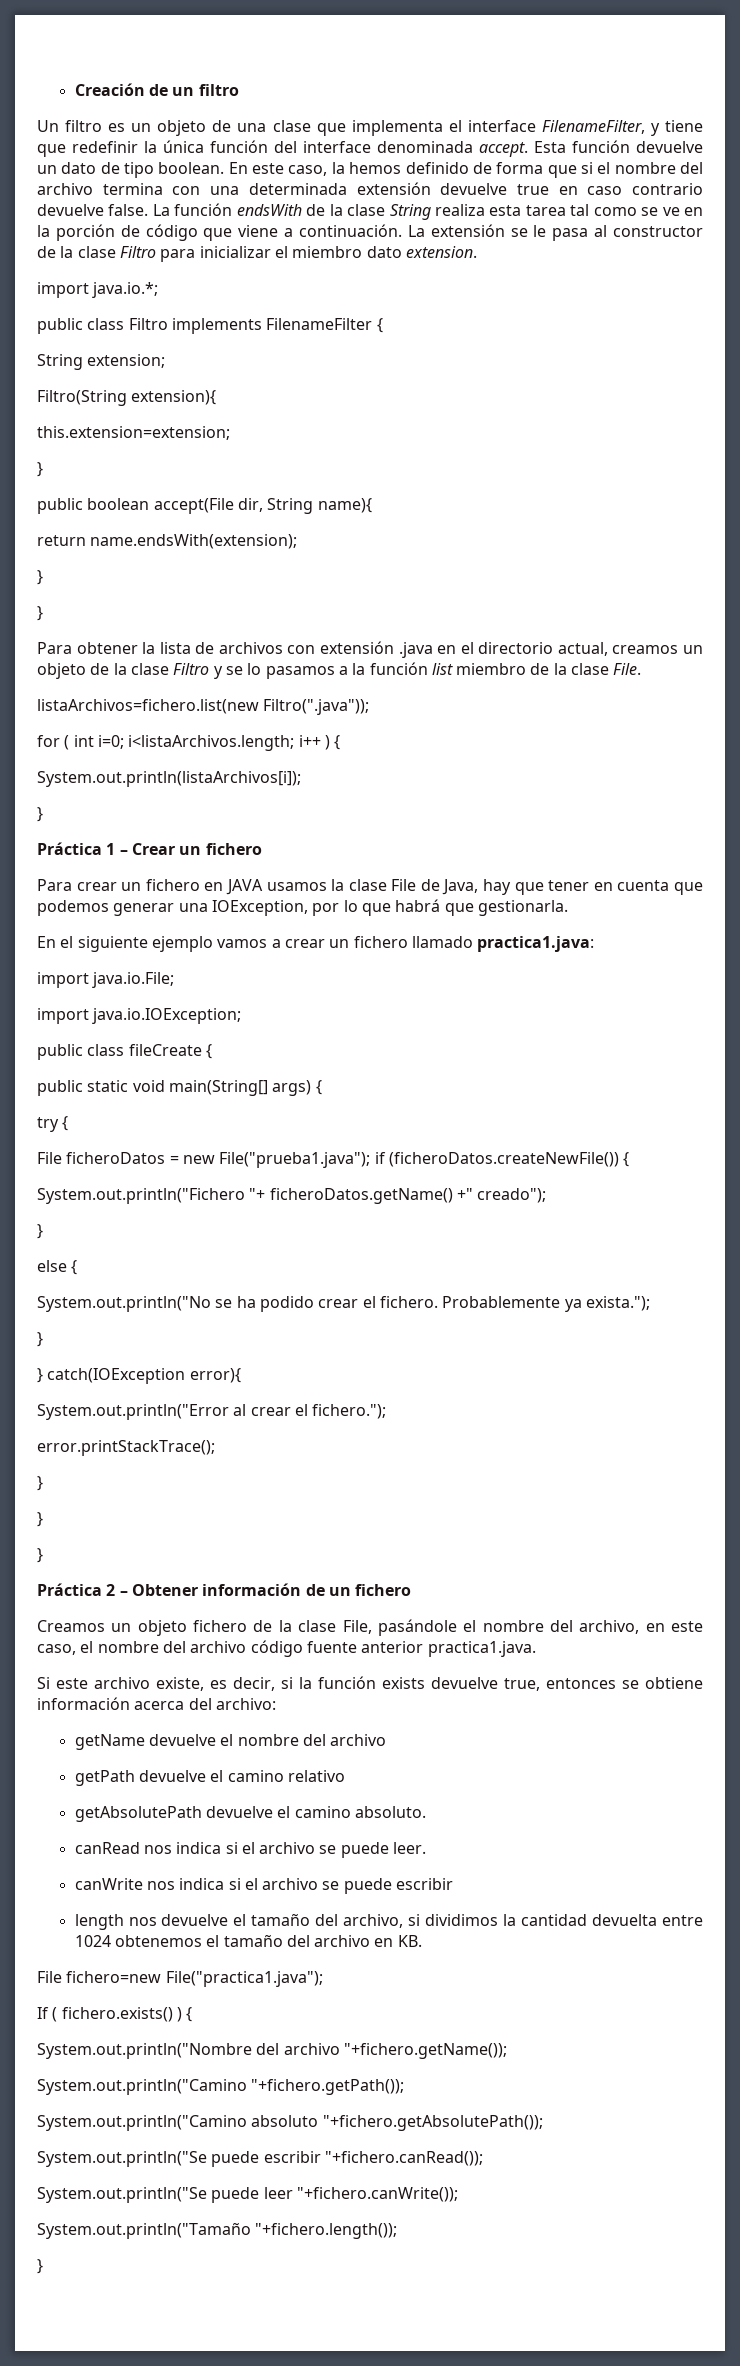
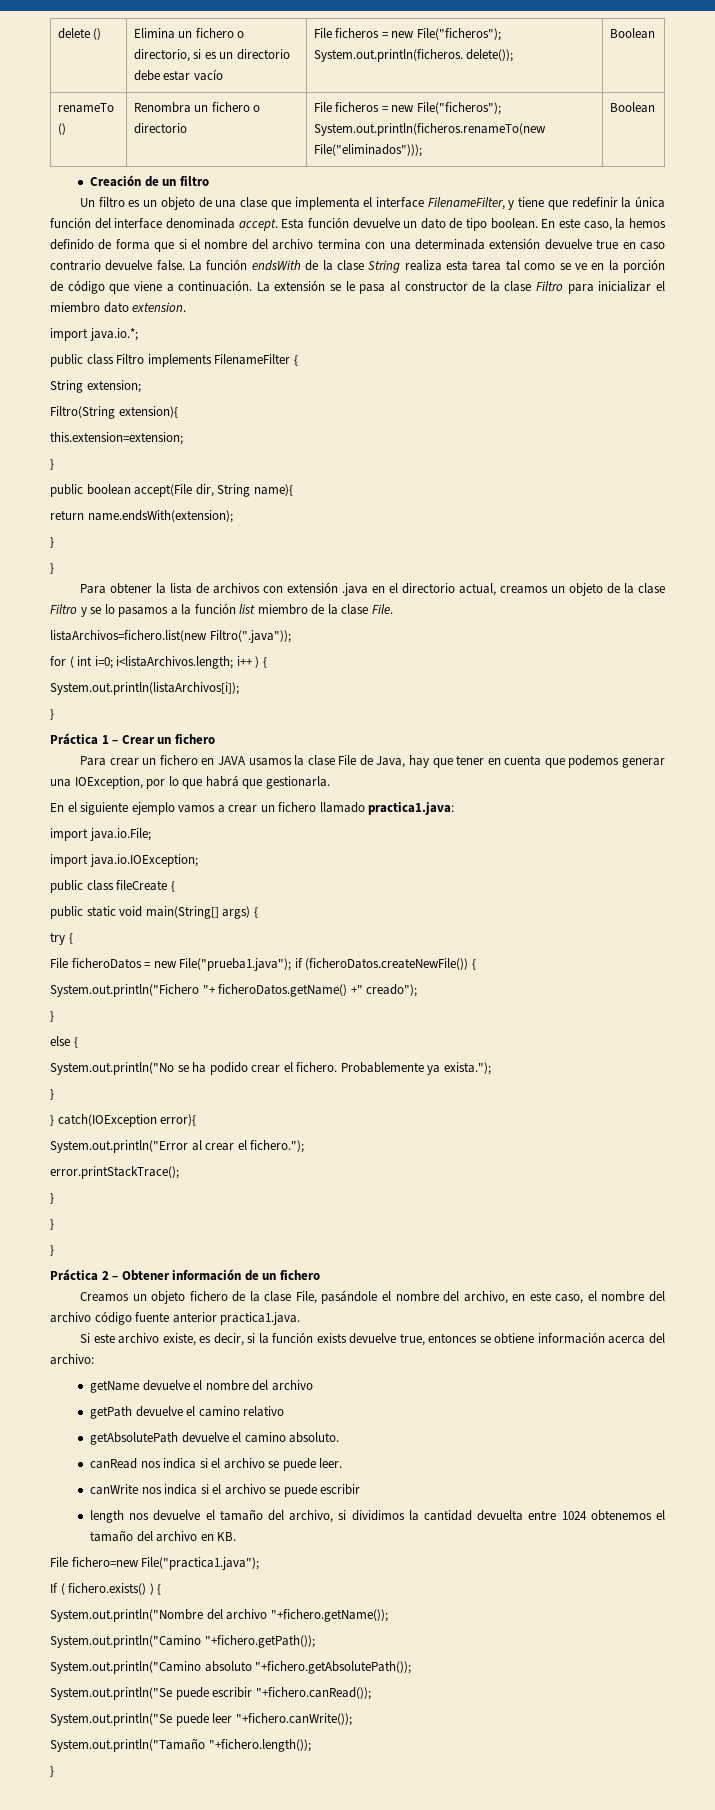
+ delete () | Elimina un fichero o directorio, si es un directorio debe estar vacío | File ficheros = new File("ficheros"); System.out.println(ficheros. delete()); | Boolean
+ renameTo () | Renombra un fichero o directorio | File ficheros = new File("ficheros"); System.out.println(ficheros.renameTo(new File("eliminados"))); | Boolean

